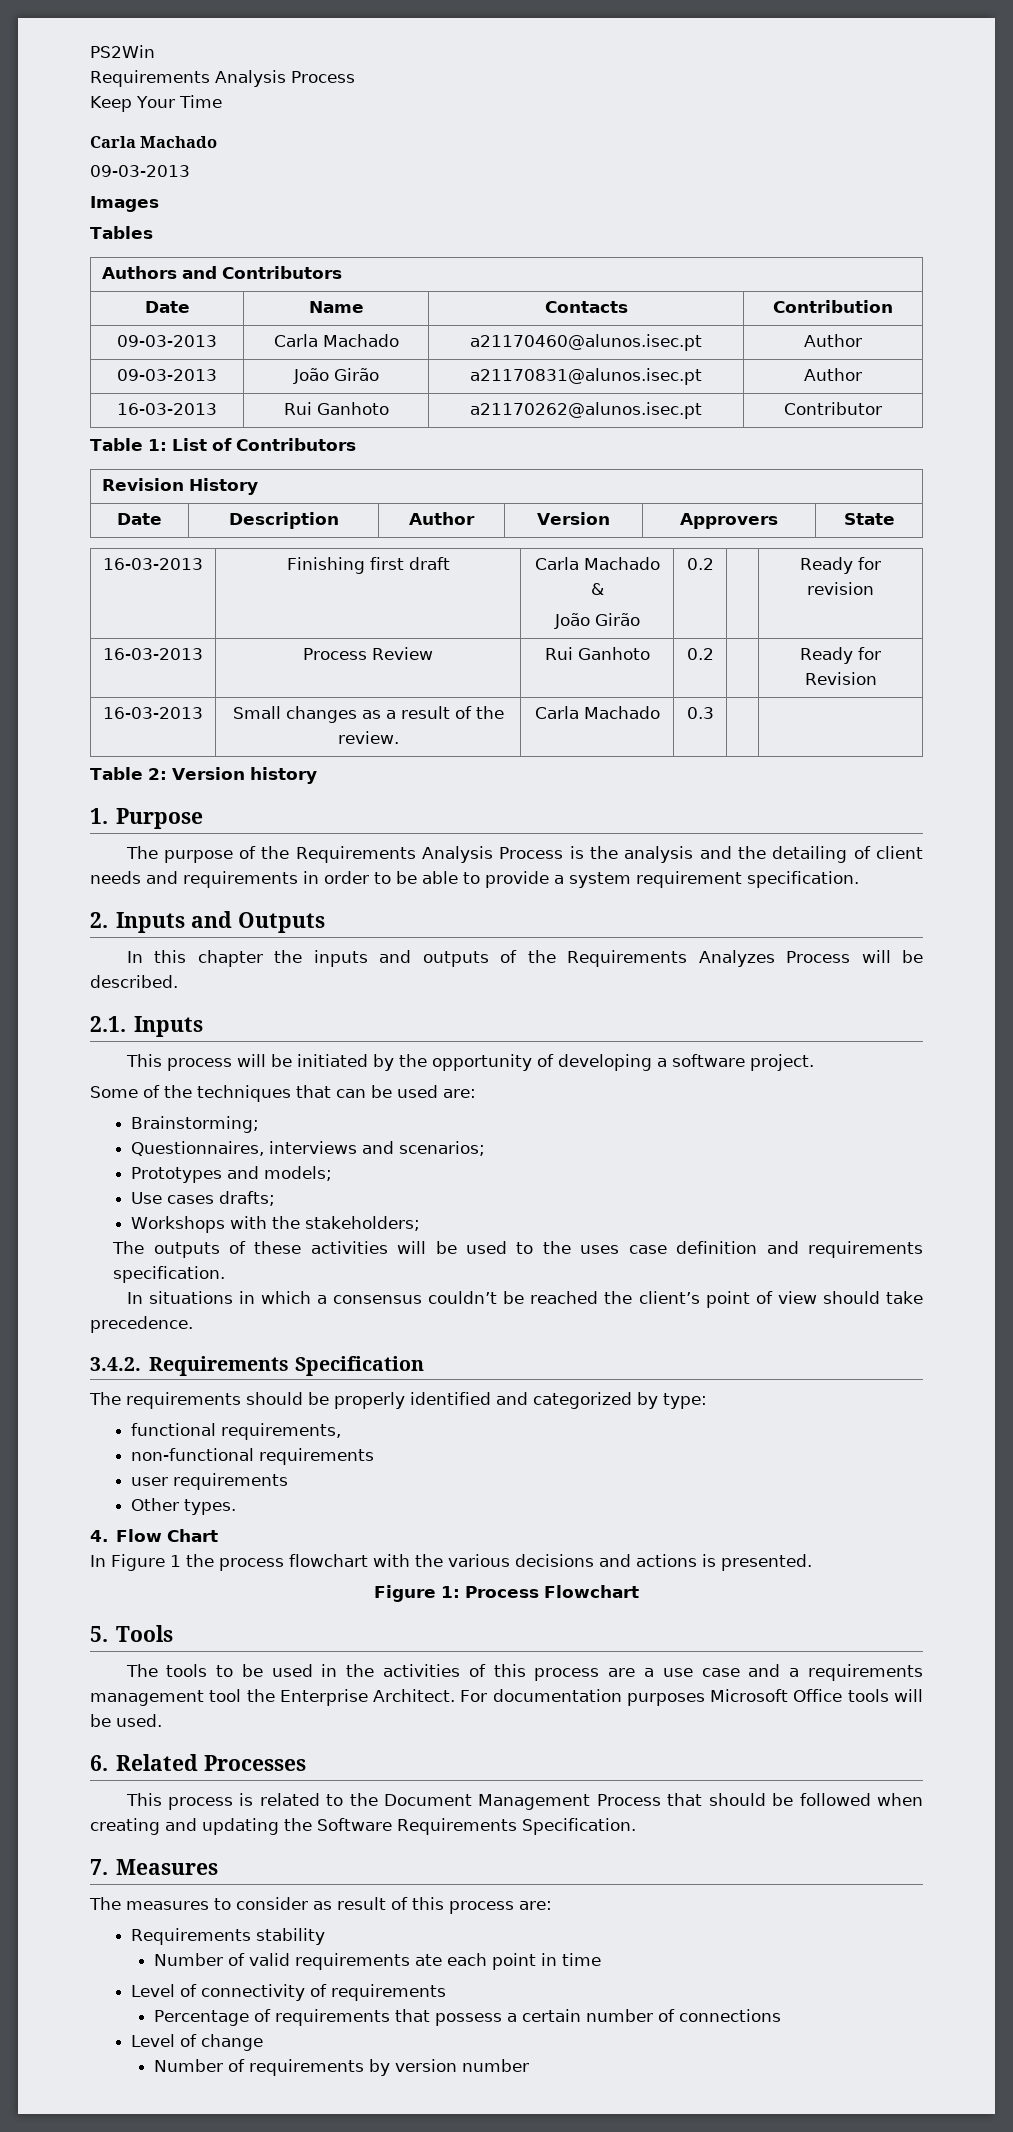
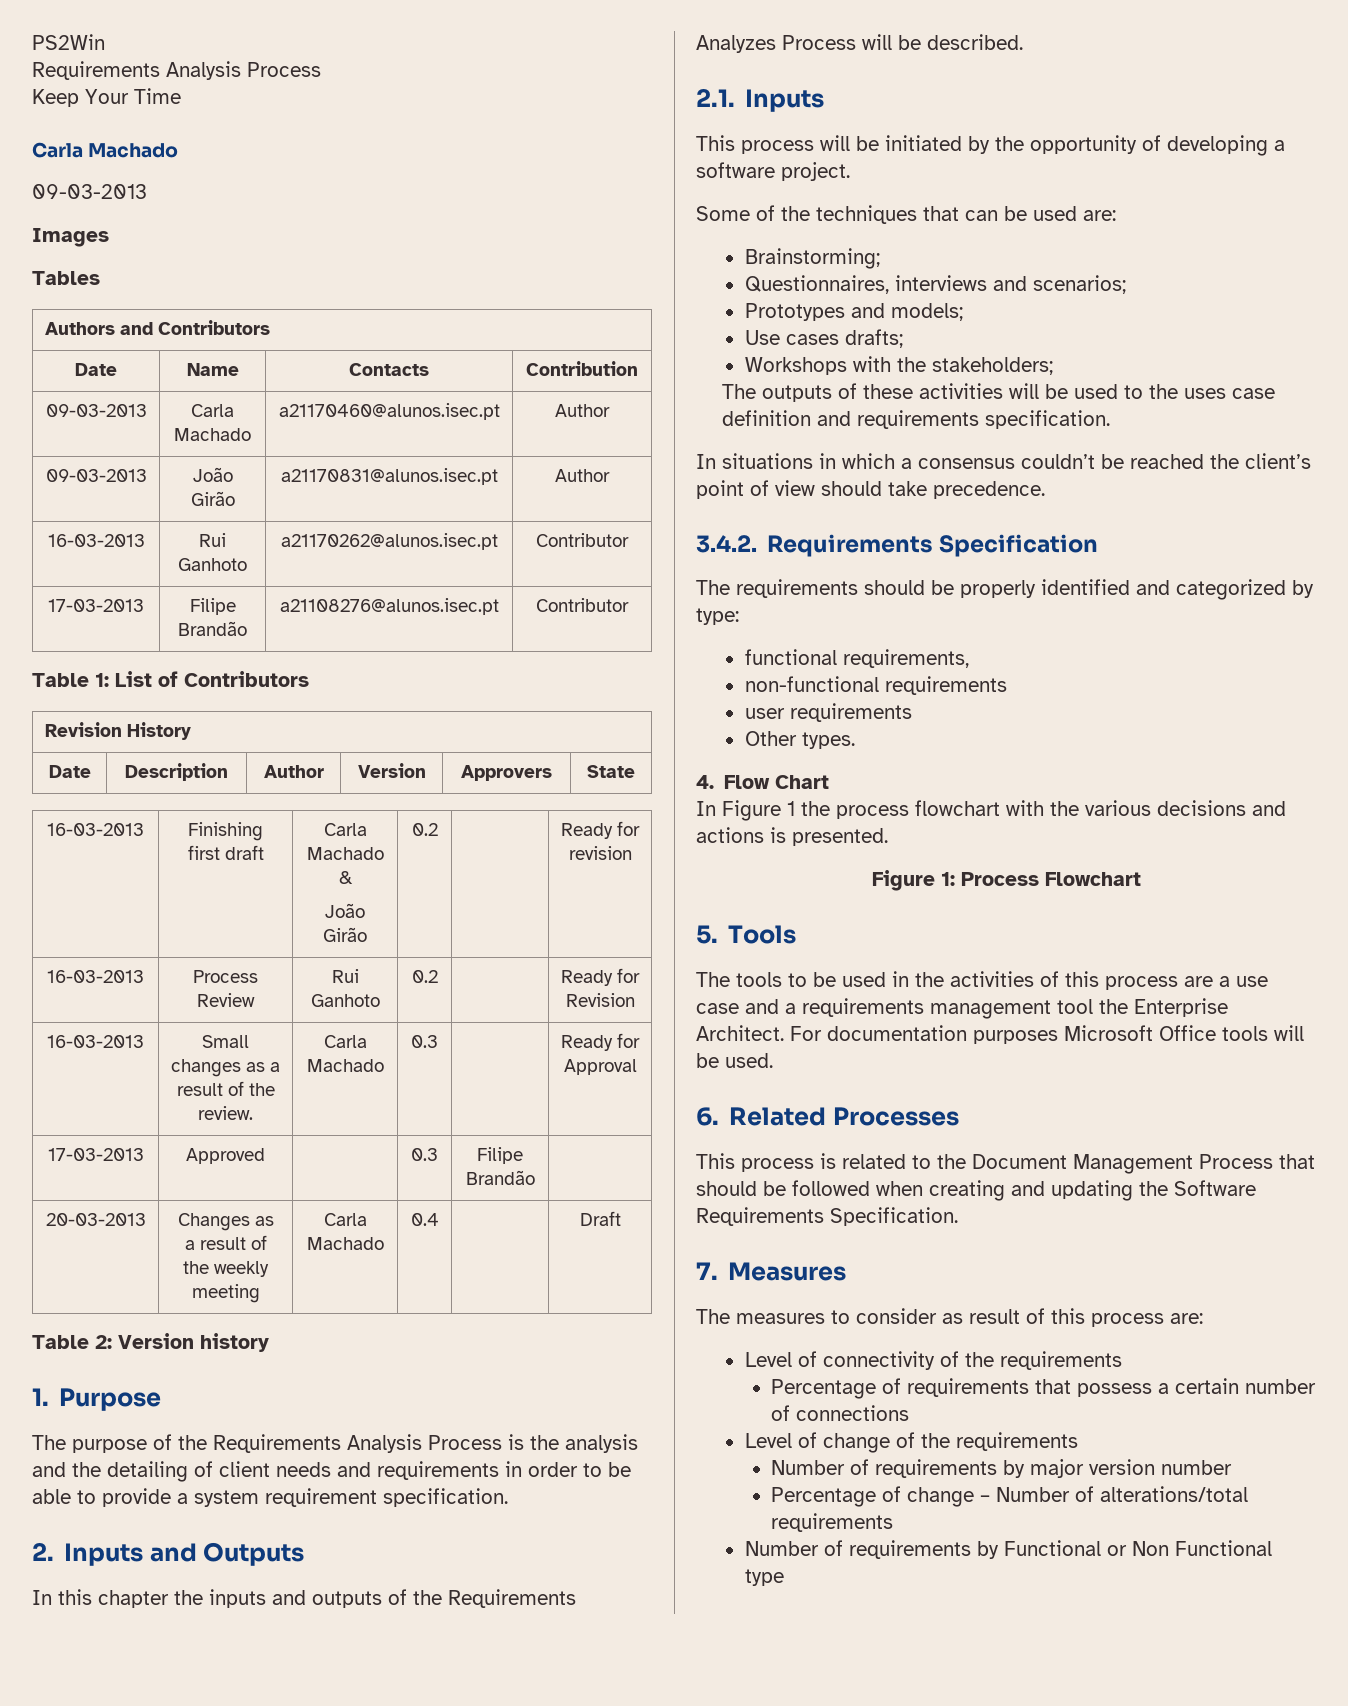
+ 17-03-2013 | Filipe Brandão | a21108276@alunos.isec.pt | Contributor
- 16-03-2013 | Small changes as a result of the review. | Carla Machado | 0.3 | |
+ 16-03-2013 | Small changes as a result of the review. | Carla Machado | 0.3 | | Ready for Approval
+ 17-03-2013 | Approved | | 0.3 | Filipe Brandão |
+ 20-03-2013 | Changes as a result of the weekly meeting | Carla Machado | 0.4 | | Draft
- Requirements stability
- Number of valid requirements ate each point in time
- Level of connectivity of requirements
+ Level of connectivity of the requirements
- Level of change
- Number of requirements by version number
+ Level of change of the requirements
+ Number of requirements by major version number
+ Percentage of change – Number of alterations/total requirements
+ Number of requirements by Functional or Non Functional type

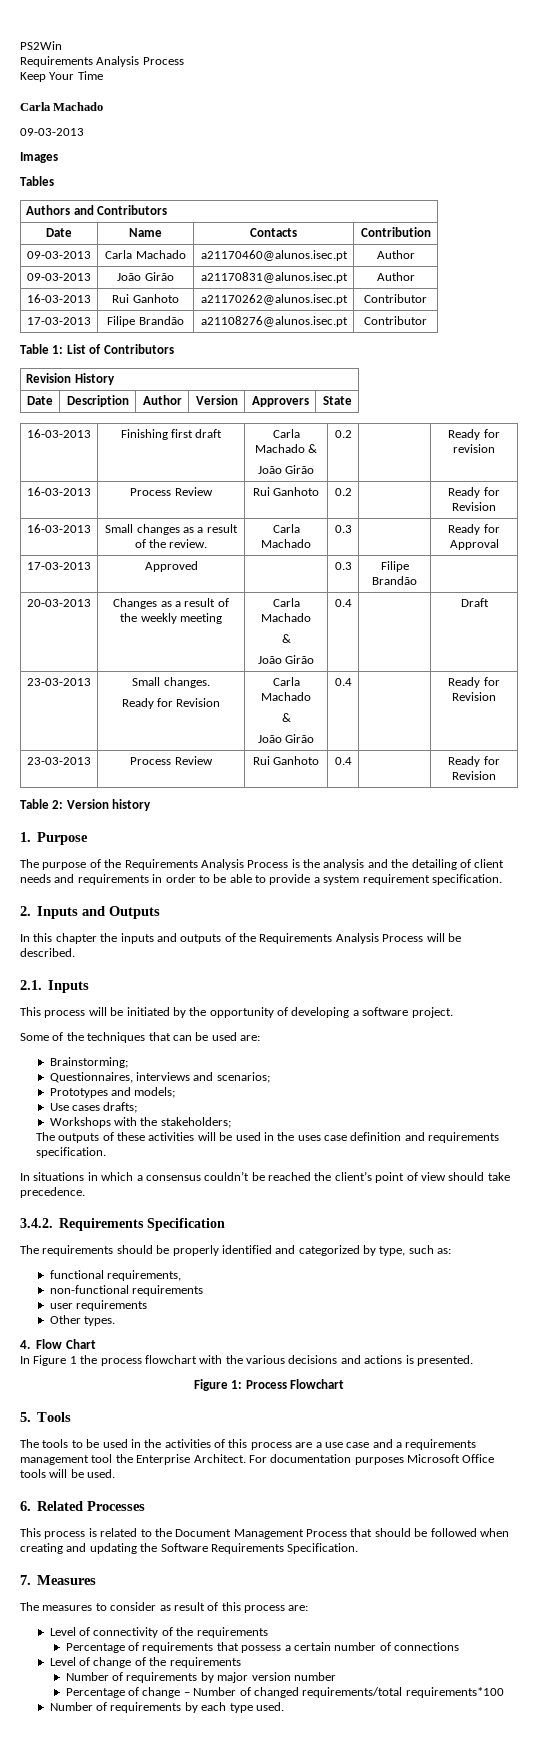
- 20-03-2013 | Changes as a result of the weekly meeting | Carla Machado | 0.4 | | Draft
+ 20-03-2013 | Changes as a result of the weekly meeting | Carla Machado
+ &
+ João Girão | 0.4 | | Draft
+ 23-03-2013 | Small changes.
+ Ready for Revision | Carla Machado
+ &
+ João Girão | 0.4 | | Ready for Revision
+ 23-03-2013 | Process Review | Rui Ganhoto | 0.4 | | Ready for Revision
- In this chapter the inputs and outputs of the Requirements Analyzes Process will be described.
+ In this chapter the inputs and outputs of the Requirements Analysis Process will be described.
- The outputs of these activities will be used to the uses case definition and requirements specification.
+ The outputs of these activities will be used in the uses case definition and requirements specification.
- The requirements should be properly identified and categorized by type:
+ The requirements should be properly identified and categorized by type, such as:
- Percentage of change – Number of alterations/total requirements
- Number of requirements by Functional or Non Functional type
+ Percentage of change – Number of changed requirements/total requirements*100
+ Number of requirements by each type used.

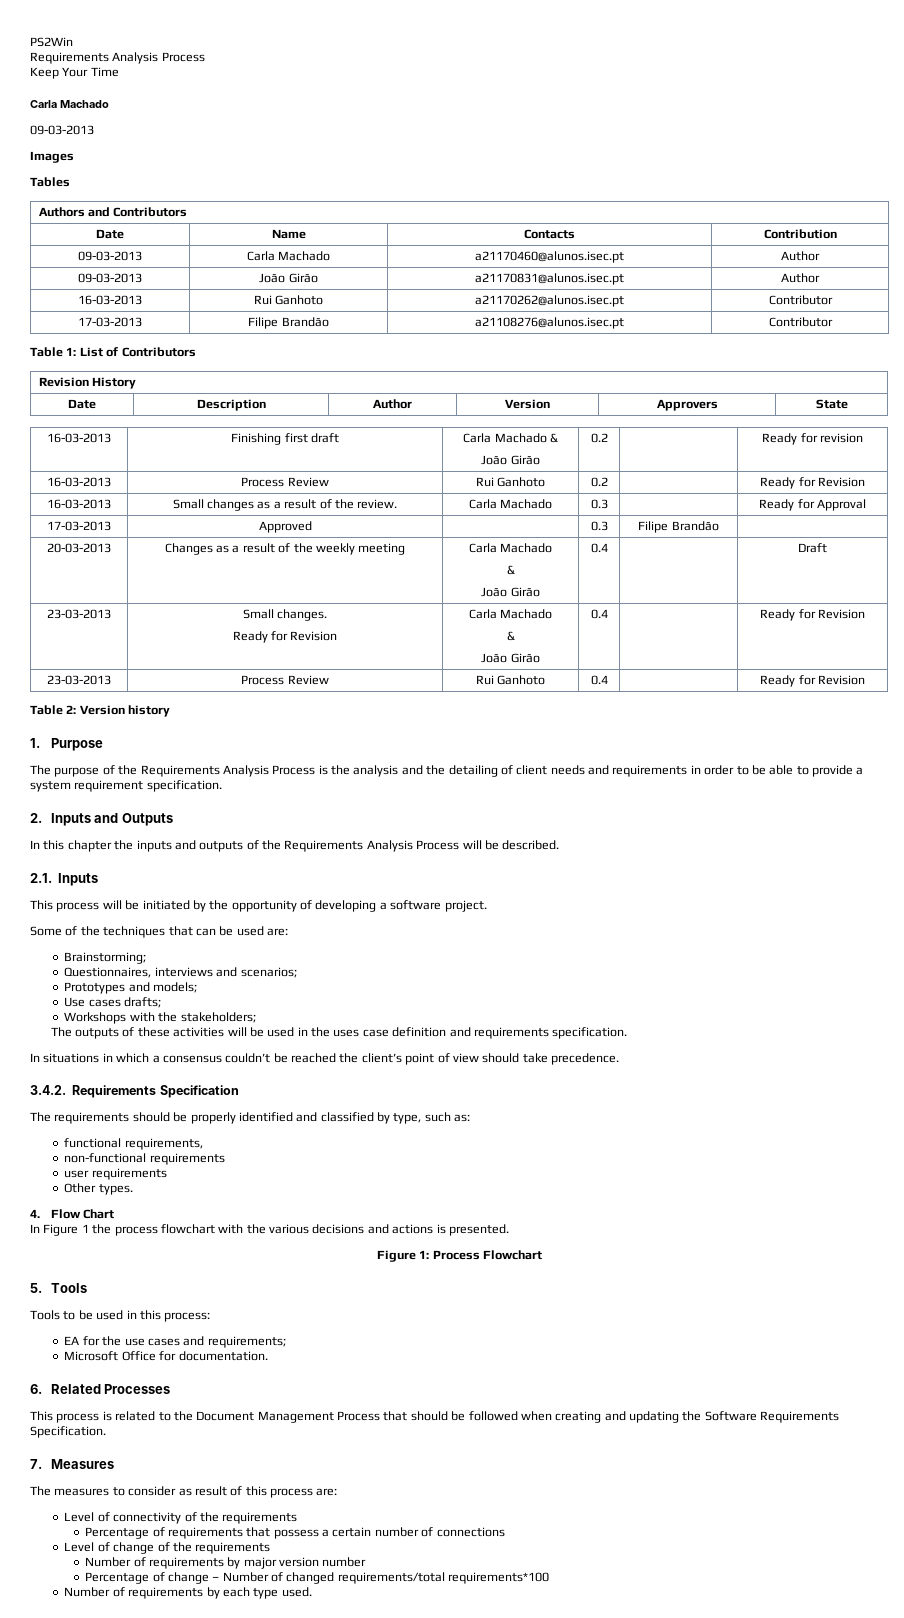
- The requirements should be properly identified and categorized by type, such as:
+ The requirements should be properly identified and classified by type, such as:
- The tools to be used in the activities of this process are a use case and a requirements management tool the Enterprise Architect. For documentation purposes Microsoft Office tools will be used.
+ Tools to be used in this process:
+ EA for the use cases and requirements;
+ Microsoft Office for documentation.

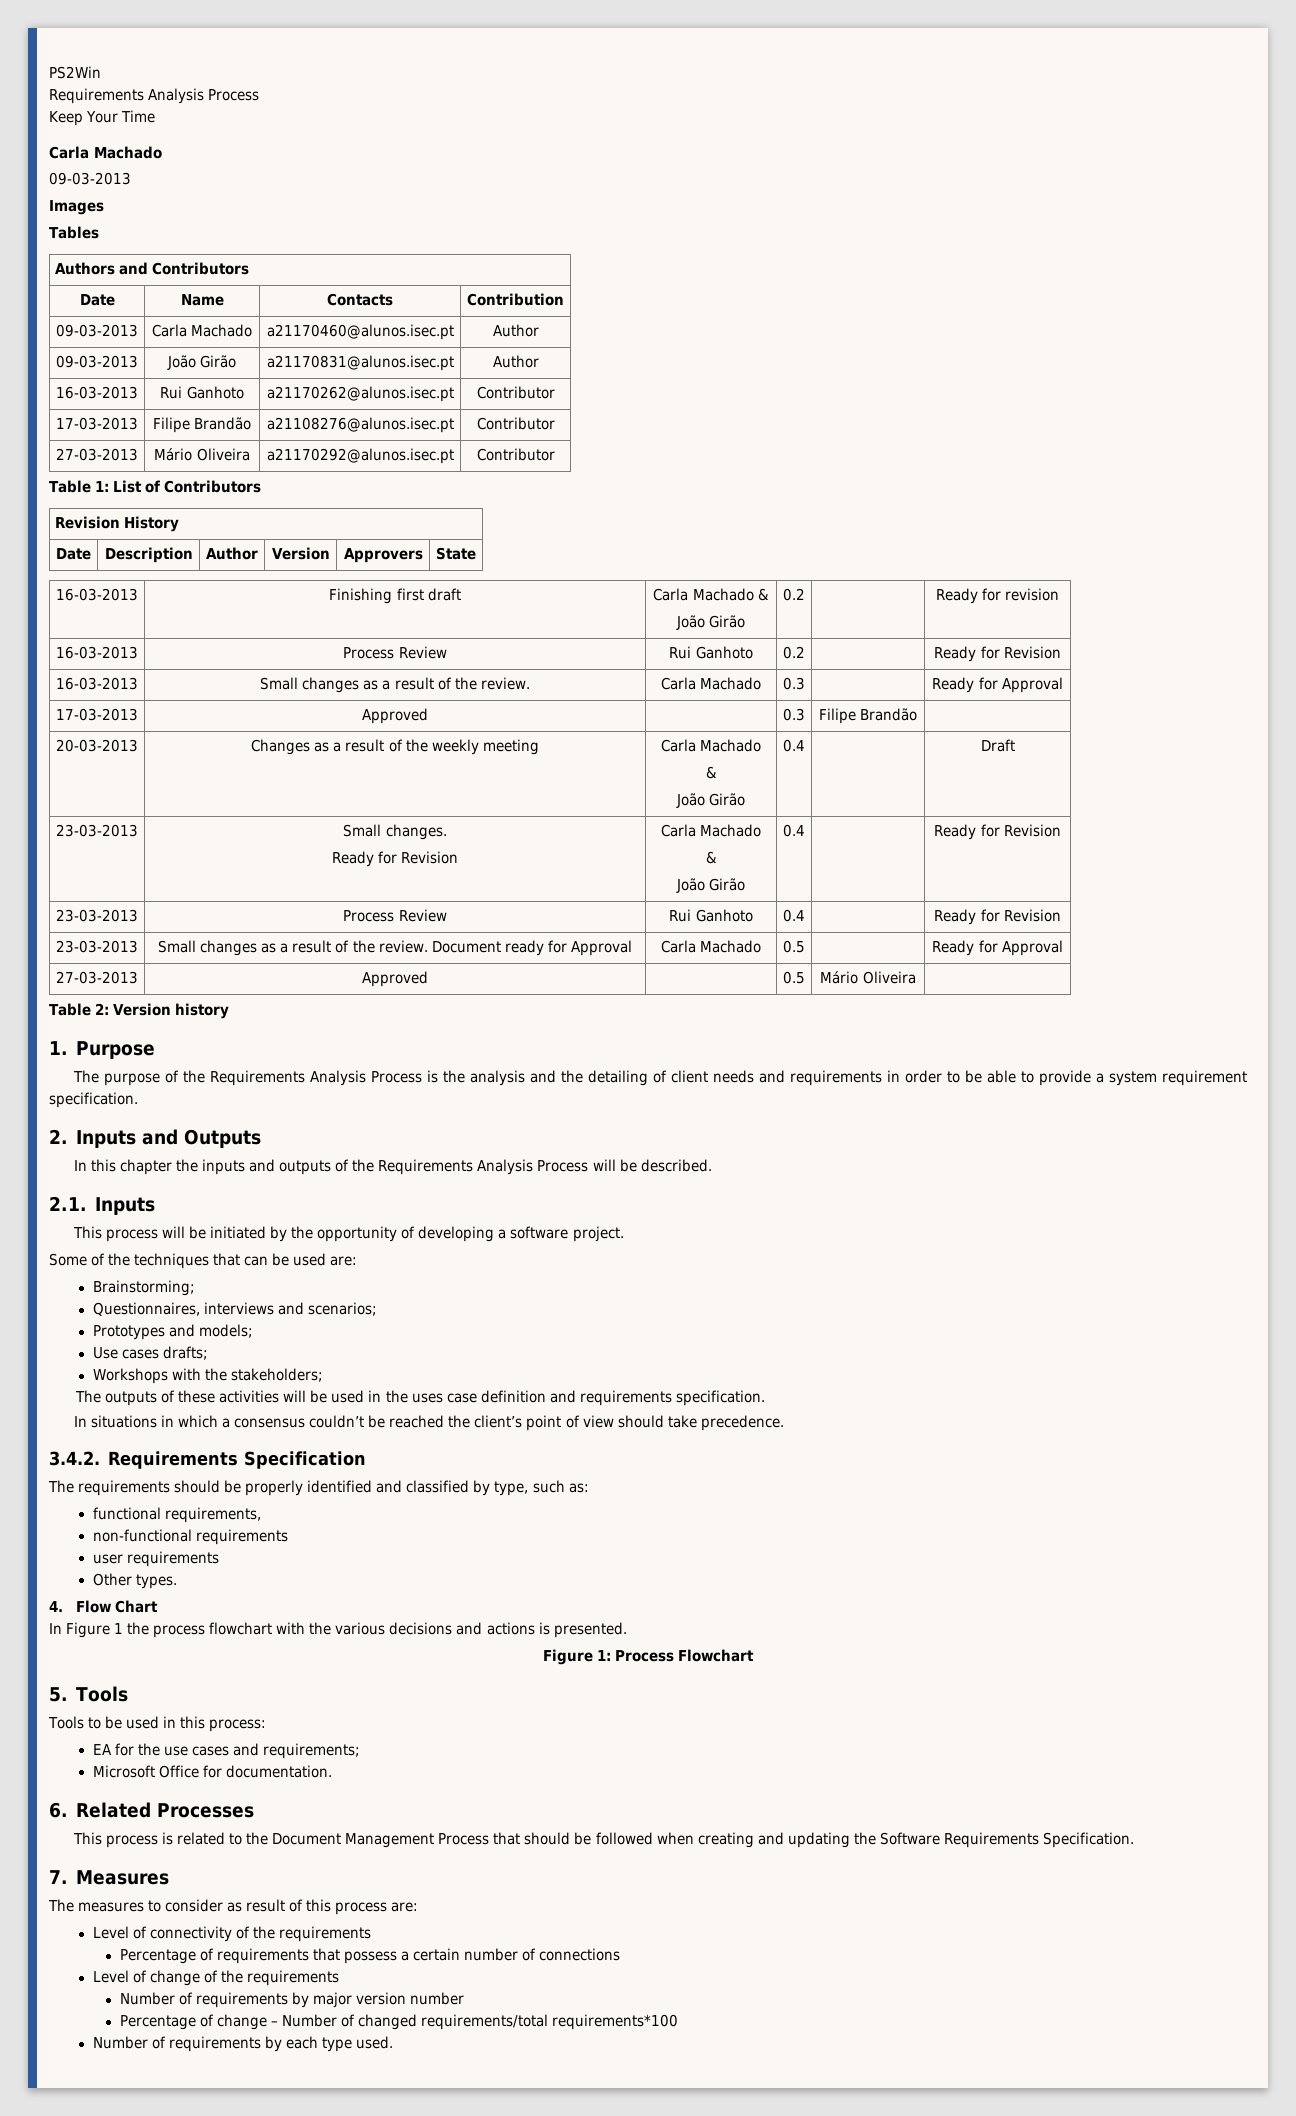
+ 27-03-2013 | Mário Oliveira | a21170292@alunos.isec.pt | Contributor
+ 23-03-2013 | Small changes as a result of the review. Document ready for Approval | Carla Machado | 0.5 | | Ready for Approval
+ 27-03-2013 | Approved | | 0.5 | Mário Oliveira |

